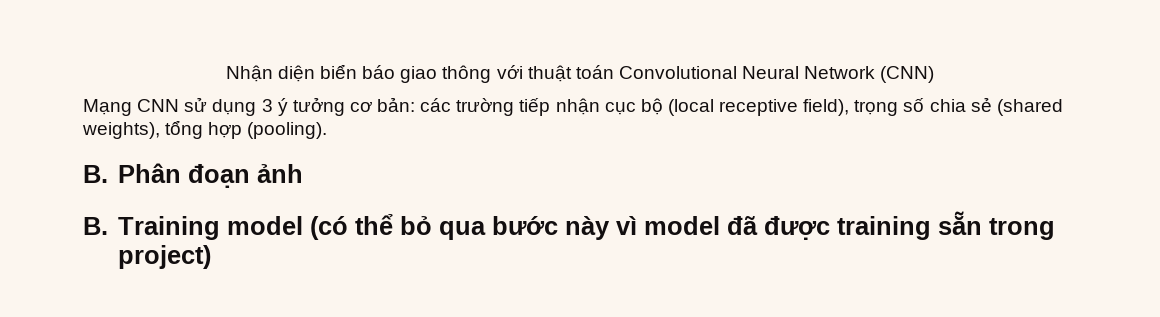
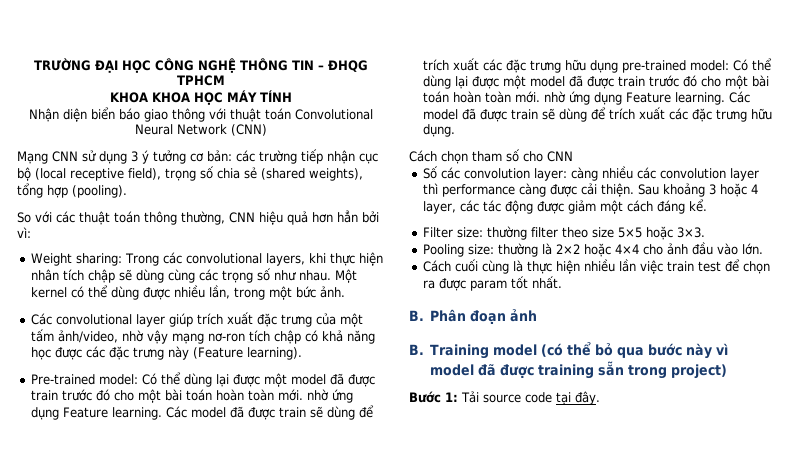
+ TRƯỜNG ĐẠI HỌC CÔNG NGHỆ THÔNG TIN – ĐHQG TPHCM
+ KHOA KHOA HỌC MÁY TÍNH
+ So với các thuật toán thông thường, CNN hiệu quả hơn hẳn bởi vì:
+ Weight sharing: Trong các convolutional layers, khi thực hiện nhân tích chập sẽ dùng cùng các trọng số như nhau. Một kernel có thể dùng được nhiều lần, trong một bức ảnh.
+ Các convolutional layer giúp trích xuất đặc trưng của một tấm ảnh/video, nhờ vậy mạng nơ-ron tích chập có khả năng học được các đặc trưng này (Feature learning).
+ Pre-trained model: Có thể dùng lại được một model đã được train trước đó cho một bài toán hoàn toàn mới. nhờ ứng dụng Feature learning. Các model đã được train sẽ dùng để trích xuất các đặc trưng hữu dụng pre-trained model: Có thể dùng lại được một model đã được train trước đó cho một bài toán hoàn toàn mới. nhờ ứng dụng Feature learning. Các model đã được train sẽ dùng để trích xuất các đặc trưng hữu dụng.
+ Cách chọn tham số cho CNN
+ Số các convolution layer: càng nhiều các convolution layer thì performance càng được cải thiện. Sau khoảng 3 hoặc 4 layer, các tác động được giảm một cách đáng kể.
+ Filter size: thường filter theo size 5×5 hoặc 3×3.
+ Pooling size: thường là 2×2 hoặc 4×4 cho ảnh đầu vào lớn.
+ Cách cuối cùng là thực hiện nhiều lần việc train test để chọn ra được param tốt nhất.
+ Bước 1: Tải source code tại đây.

